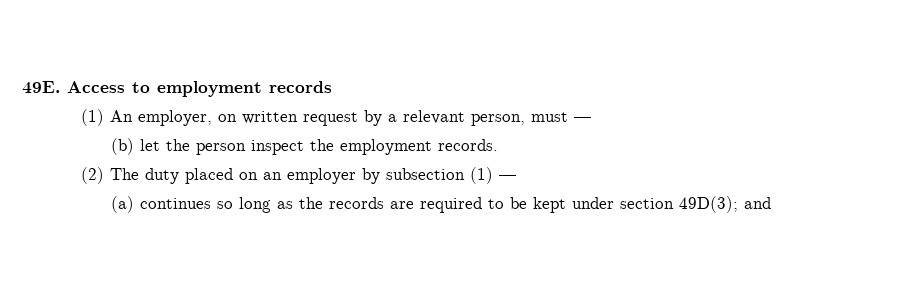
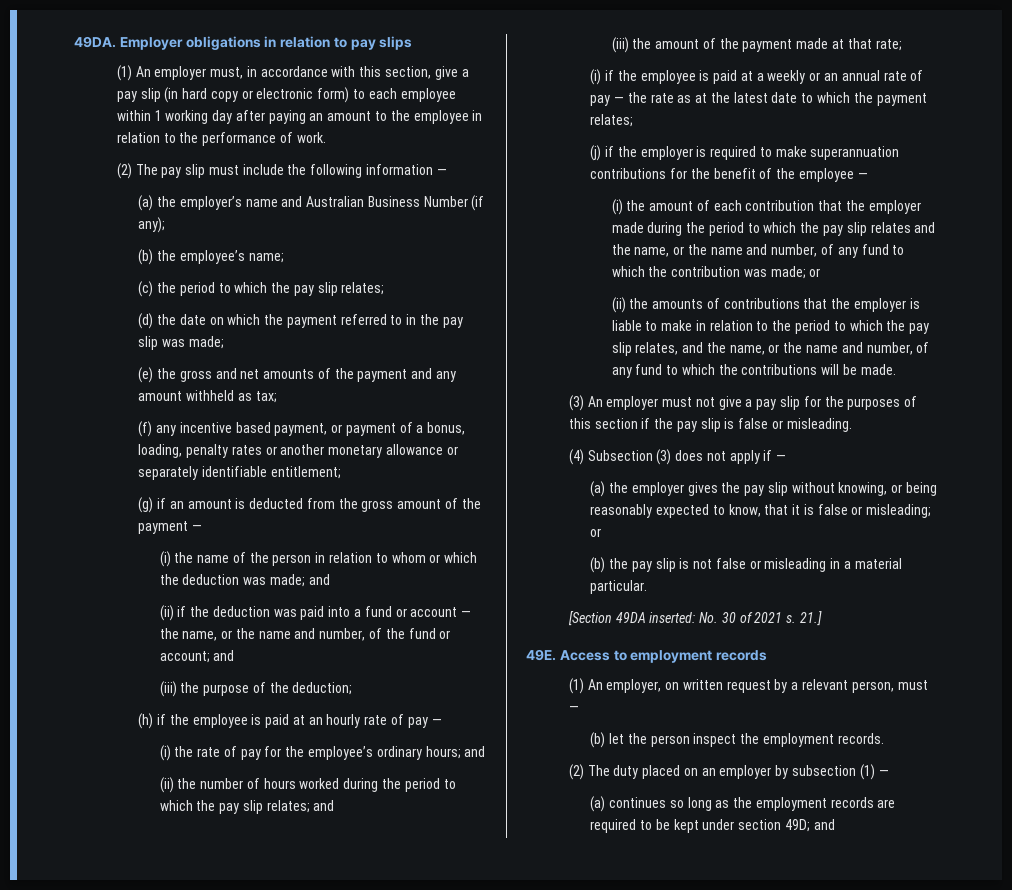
+ 49DA. Employer obligations in relation to pay slips
+ (1) An employer must, in accordance with this section, give a pay slip (in hard copy or electronic form) to each employee within 1 working day after paying an amount to the employee in relation to the performance of work.
+ (2) The pay slip must include the following information —
+ (a) the employer’s name and Australian Business Number (if any);
+ (b) the employee’s name;
+ (c) the period to which the pay slip relates;
+ (d) the date on which the payment referred to in the pay slip was made;
+ (e) the gross and net amounts of the payment and any amount withheld as tax;
+ (f) any incentive based payment, or payment of a bonus, loading, penalty rates or another monetary allowance or separately identifiable entitlement;
+ (g) if an amount is deducted from the gross amount of the payment —
+ (i) the name of the person in relation to whom or which the deduction was made; and
+ (ii) if the deduction was paid into a fund or account — the name, or the name and number, of the fund or account; and
+ (iii) the purpose of the deduction;
+ (h) if the employee is paid at an hourly rate of pay —
+ (i) the rate of pay for the employee’s ordinary hours; and
+ (ii) the number of hours worked during the period to which the pay slip relates; and
+ (iii) the amount of the payment made at that rate;
+ (i) if the employee is paid at a weekly or an annual rate of pay — the rate as at the latest date to which the payment relates;
+ (j) if the employer is required to make superannuation contributions for the benefit of the employee —
+ (i) the amount of each contribution that the employer made during the period to which the pay slip relates and the name, or the name and number, of any fund to which the contribution was made; or
+ (ii) the amounts of contributions that the employer is liable to make in relation to the period to which the pay slip relates, and the name, or the name and number, of any fund to which the contributions will be made.
+ (3) An employer must not give a pay slip for the purposes of this section if the pay slip is false or misleading.
+ (4) Subsection (3) does not apply if —
+ (a) the employer gives the pay slip without knowing, or being reasonably expected to know, that it is false or misleading; or
+ (b) the pay slip is not false or misleading in a material particular.
+ [Section 49DA inserted: No. 30 of 2021 s. 21.]
- (a) continues so long as the records are required to be kept under section 49D(3); and
+ (a) continues so long as the employment records are required to be kept under section 49D; and

